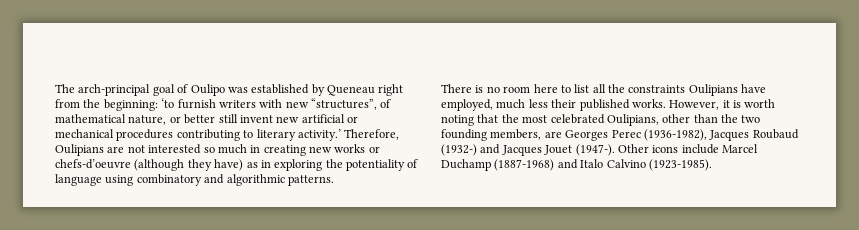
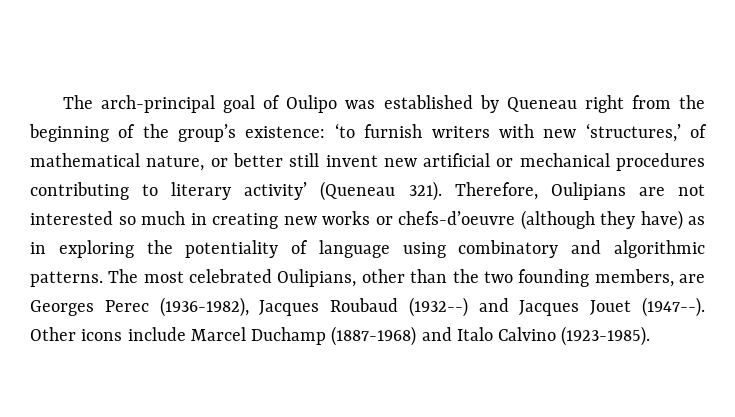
- The arch-principal goal of Oulipo was established by Queneau right from the beginning: ‘to furnish writers with new “structures”, of mathematical nature, or better still invent new artificial or mechanical procedures contributing to literary activity.’
+ The arch-principal goal of Oulipo was established by Queneau right from the beginning of the group’s existence: ‘to furnish writers with new ‘structures,’ of mathematical nature, or better still invent new artificial or mechanical procedures contributing to literary activity’ (Queneau 321).
- Therefore, Oulipians are not interested so much in creating new works or chefs-d’oeuvre (although they have) as in exploring the potentiality of language using combinatory and algorithmic patterns.
- There is no room here to list all the constraints Oulipians have employed, much less their published works. However, it is worth noting that the most celebrated Oulipians, other than the two founding members, are Georges Perec (1936-1982), Jacques Roubaud (1932-) and Jacques Jouet (1947-).
+ Therefore, Oulipians are not interested so much in creating new works or chefs-d’oeuvre (although they have) as in exploring the potentiality of language using combinatory and algorithmic patterns. The most celebrated Oulipians, other than the two founding members, are Georges Perec (1936-1982), Jacques Roubaud (1932--) and Jacques Jouet (1947--).

